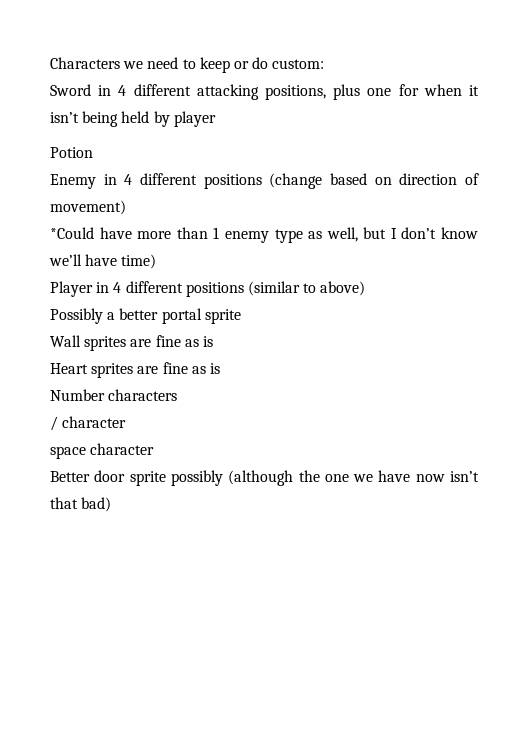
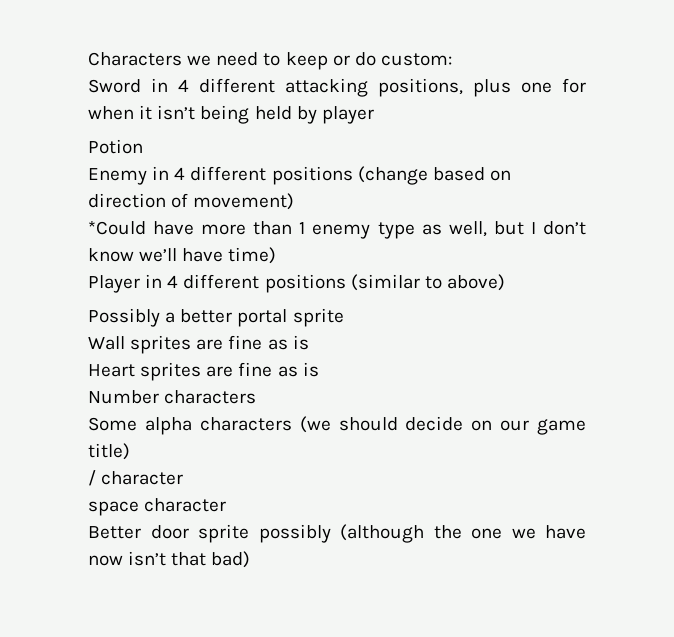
+ Some alpha characters (we should decide on our game title)

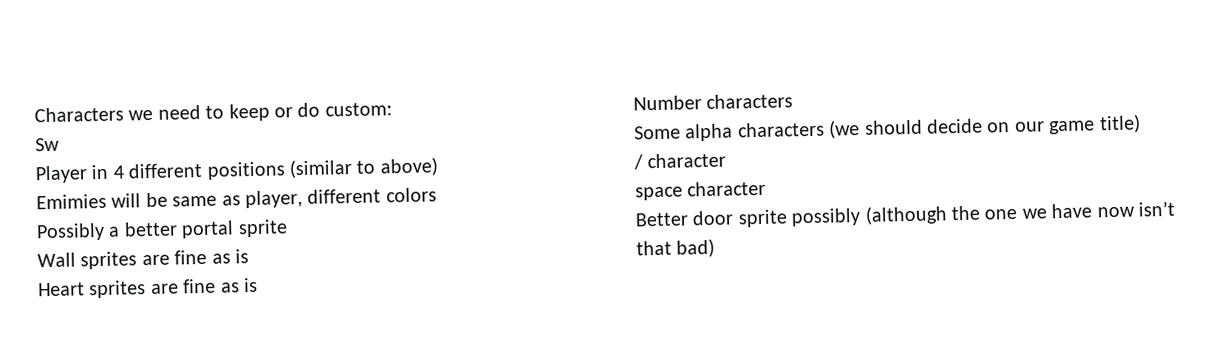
- Sword in 4 different attacking positions, plus one for when it isn’t being held by player
- Potion
- Enemy in 4 different positions (change based on direction of movement)
- *Could have more than 1 enemy type as well, but I don’t know we’ll have time)
+ Sw
+ Emimies will be same as player, different colors

